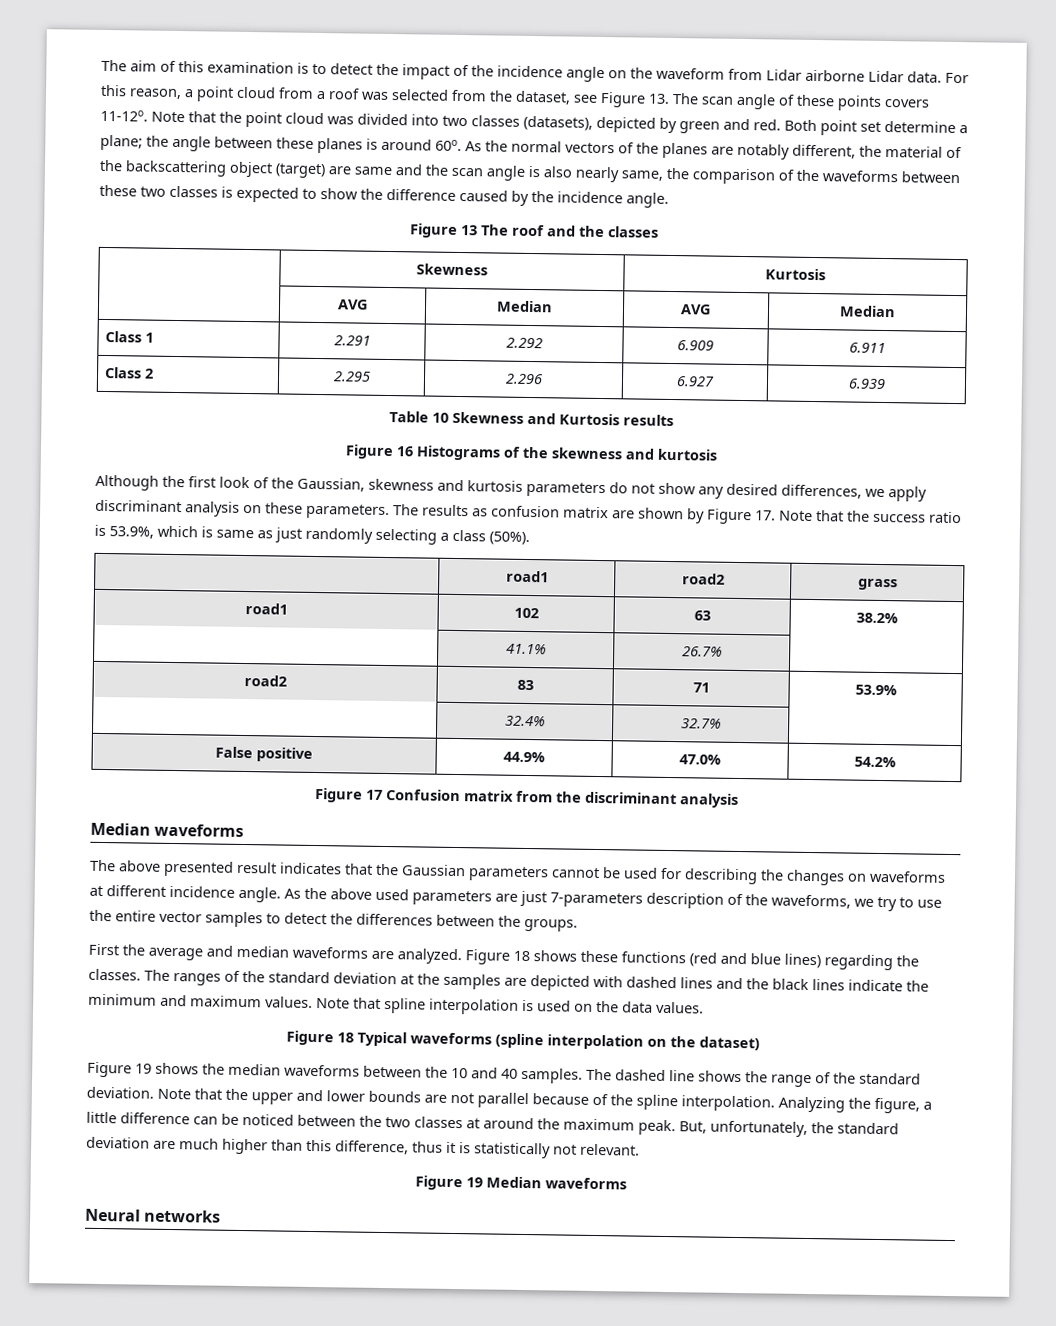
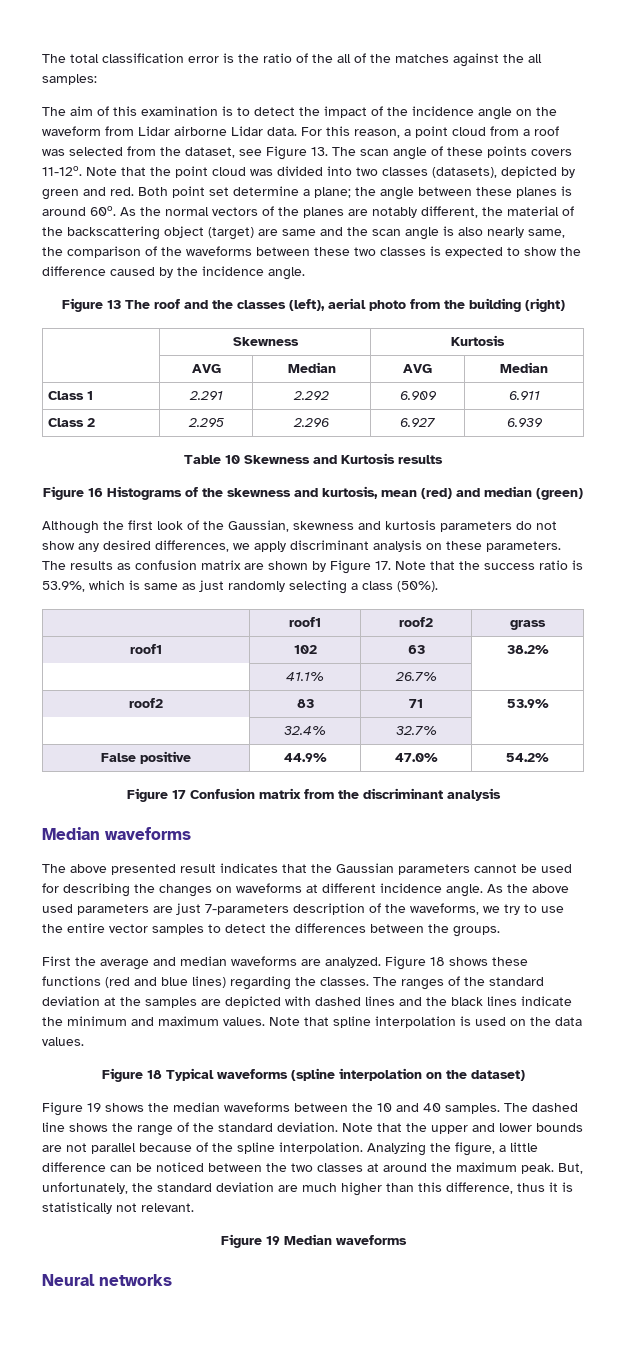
+ The total classification error is the ratio of the all of the matches against the all samples:
- Figure 13 The roof and the classes
+ Figure 13 The roof and the classes (left), aerial photo from the building (right)
- Figure 16 Histograms of the skewness and kurtosis
+ Figure 16 Histograms of the skewness and kurtosis, mean (red) and median (green)
- | road1 | road2 | grass
+ | roof1 | roof2 | grass
- road1 | 102 | 63 | 38.2%
+ roof1 | 102 | 63 | 38.2%
- road2 | 83 | 71 | 53.9%
+ roof2 | 83 | 71 | 53.9%

